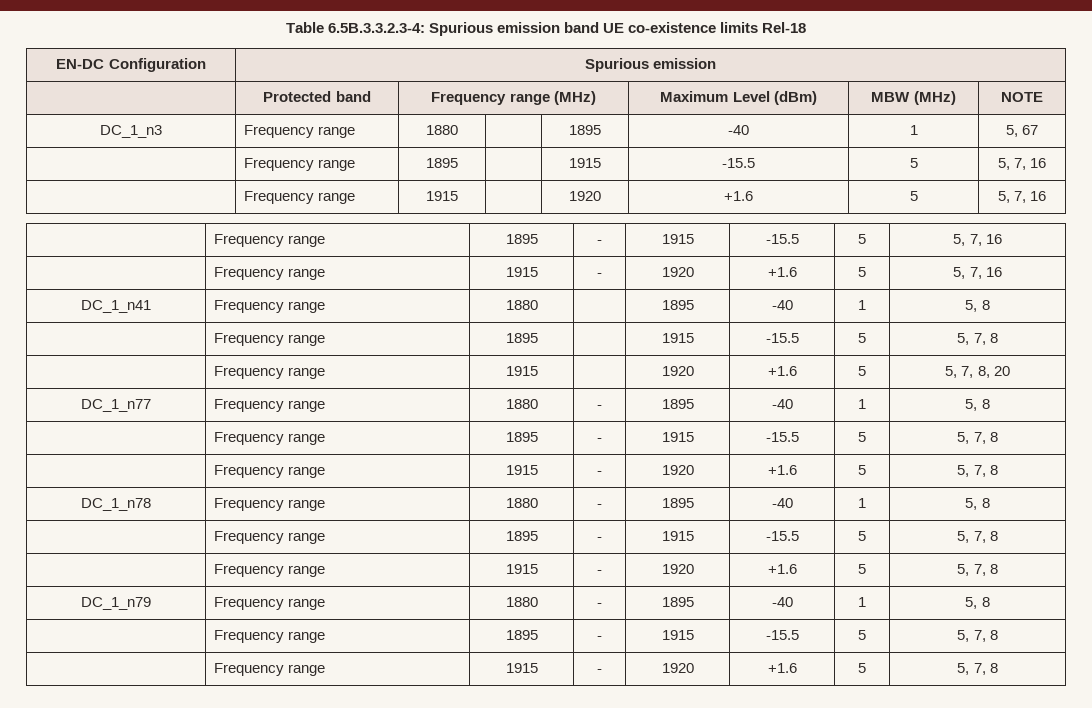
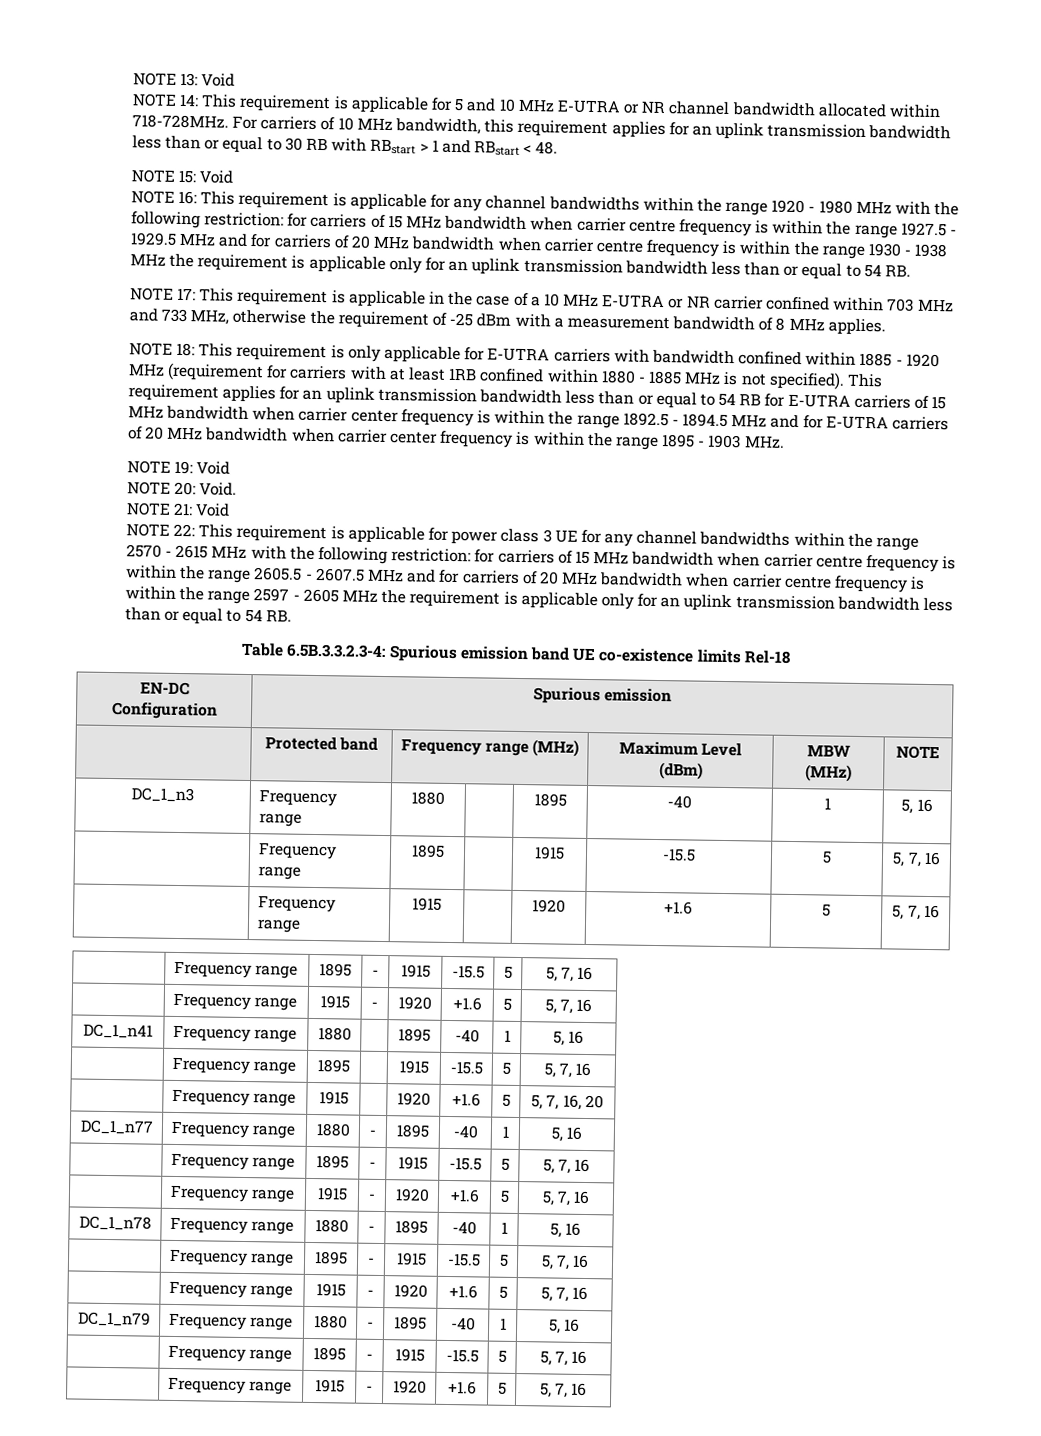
+ NOTE 13: Void
+ NOTE 14: This requirement is applicable for 5 and 10 MHz E-UTRA or NR channel bandwidth allocated within 718-728MHz. For carriers of 10 MHz bandwidth, this requirement applies for an uplink transmission bandwidth less than or equal to 30 RB with RBstart > 1 and RBstart < 48.
+ NOTE 15: Void
+ NOTE 16: This requirement is applicable for any channel bandwidths within the range 1920 - 1980 MHz with the following restriction: for carriers of 15 MHz bandwidth when carrier centre frequency is within the range 1927.5 - 1929.5 MHz and for carriers of 20 MHz bandwidth when carrier centre frequency is within the range 1930 - 1938 MHz the requirement is applicable only for an uplink transmission bandwidth less than or equal to 54 RB.
+ NOTE 17: This requirement is applicable in the case of a 10 MHz E-UTRA or NR carrier confined within 703 MHz and 733 MHz, otherwise the requirement of -25 dBm with a measurement bandwidth of 8 MHz applies.
+ NOTE 18: This requirement is only applicable for E-UTRA carriers with bandwidth confined within 1885 - 1920 MHz (requirement for carriers with at least 1RB confined within 1880 - 1885 MHz is not specified). This requirement applies for an uplink transmission bandwidth less than or equal to 54 RB for E-UTRA carriers of 15 MHz bandwidth when carrier center frequency is within the range 1892.5 - 1894.5 MHz and for E-UTRA carriers of 20 MHz bandwidth when carrier center frequency is within the range 1895 - 1903 MHz.
+ NOTE 19: Void
+ NOTE 20: Void.
+ NOTE 21: Void
+ NOTE 22: This requirement is applicable for power class 3 UE for any channel bandwidths within the range 2570 - 2615 MHz with the following restriction: for carriers of 15 MHz bandwidth when carrier centre frequency is within the range 2605.5 - 2607.5 MHz and for carriers of 20 MHz bandwidth when carrier centre frequency is within the range 2597 - 2605 MHz the requirement is applicable only for an uplink transmission bandwidth less than or equal to 54 RB.
- DC_1_n3 | Frequency range | 1880 | | 1895 | -40 | 1 | 5, 67
+ DC_1_n3 | Frequency range | 1880 | | 1895 | -40 | 1 | 5, 16
- DC_1_n41 | Frequency range | 1880 | | 1895 | -40 | 1 | 5, 8
- | Frequency range | 1895 | | 1915 | -15.5 | 5 | 5, 7, 8
- | Frequency range | 1915 | | 1920 | +1.6 | 5 | 5, 7, 8, 20
+ DC_1_n41 | Frequency range | 1880 | | 1895 | -40 | 1 | 5, 16
+ | Frequency range | 1895 | | 1915 | -15.5 | 5 | 5, 7, 16
+ | Frequency range | 1915 | | 1920 | +1.6 | 5 | 5, 7, 16, 20
- DC_1_n77 | Frequency range | 1880 | - | 1895 | -40 | 1 | 5, 8
- | Frequency range | 1895 | - | 1915 | -15.5 | 5 | 5, 7, 8
- | Frequency range | 1915 | - | 1920 | +1.6 | 5 | 5, 7, 8
+ DC_1_n77 | Frequency range | 1880 | - | 1895 | -40 | 1 | 5, 16
+ | Frequency range | 1895 | - | 1915 | -15.5 | 5 | 5, 7, 16
+ | Frequency range | 1915 | - | 1920 | +1.6 | 5 | 5, 7, 16
- DC_1_n78 | Frequency range | 1880 | - | 1895 | -40 | 1 | 5, 8
- | Frequency range | 1895 | - | 1915 | -15.5 | 5 | 5, 7, 8
- | Frequency range | 1915 | - | 1920 | +1.6 | 5 | 5, 7, 8
+ DC_1_n78 | Frequency range | 1880 | - | 1895 | -40 | 1 | 5, 16
+ | Frequency range | 1895 | - | 1915 | -15.5 | 5 | 5, 7, 16
+ | Frequency range | 1915 | - | 1920 | +1.6 | 5 | 5, 7, 16
- DC_1_n79 | Frequency range | 1880 | - | 1895 | -40 | 1 | 5, 8
- | Frequency range | 1895 | - | 1915 | -15.5 | 5 | 5, 7, 8
- | Frequency range | 1915 | - | 1920 | +1.6 | 5 | 5, 7, 8
+ DC_1_n79 | Frequency range | 1880 | - | 1895 | -40 | 1 | 5, 16
+ | Frequency range | 1895 | - | 1915 | -15.5 | 5 | 5, 7, 16
+ | Frequency range | 1915 | - | 1920 | +1.6 | 5 | 5, 7, 16

